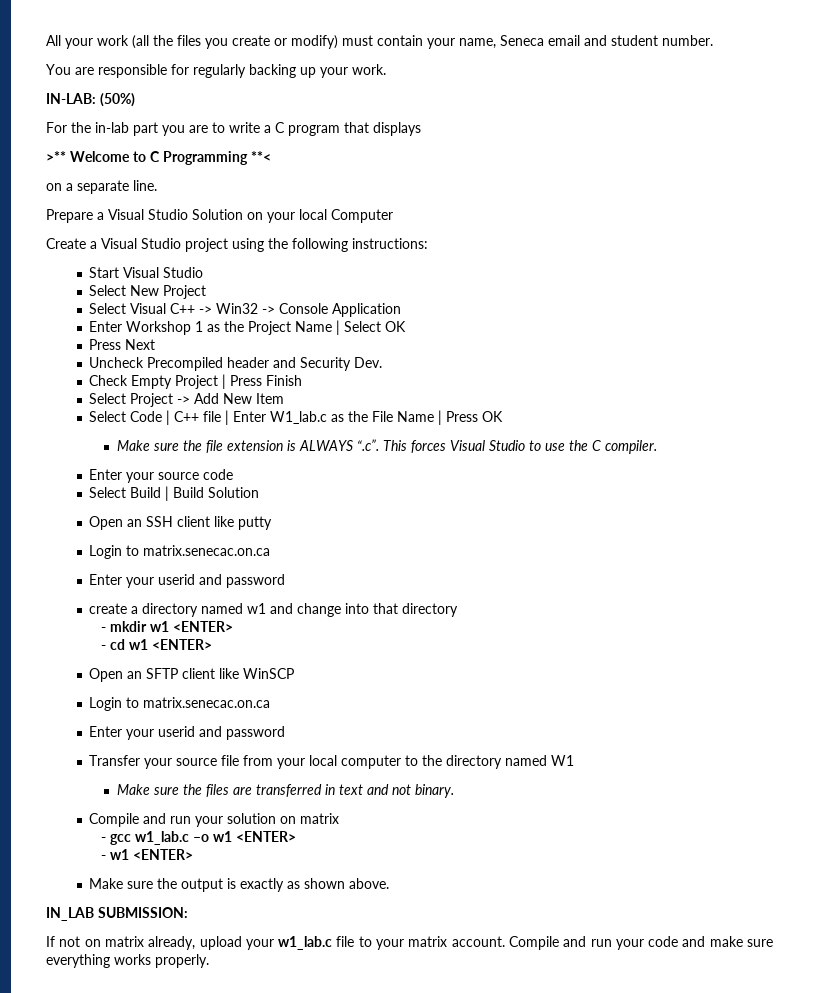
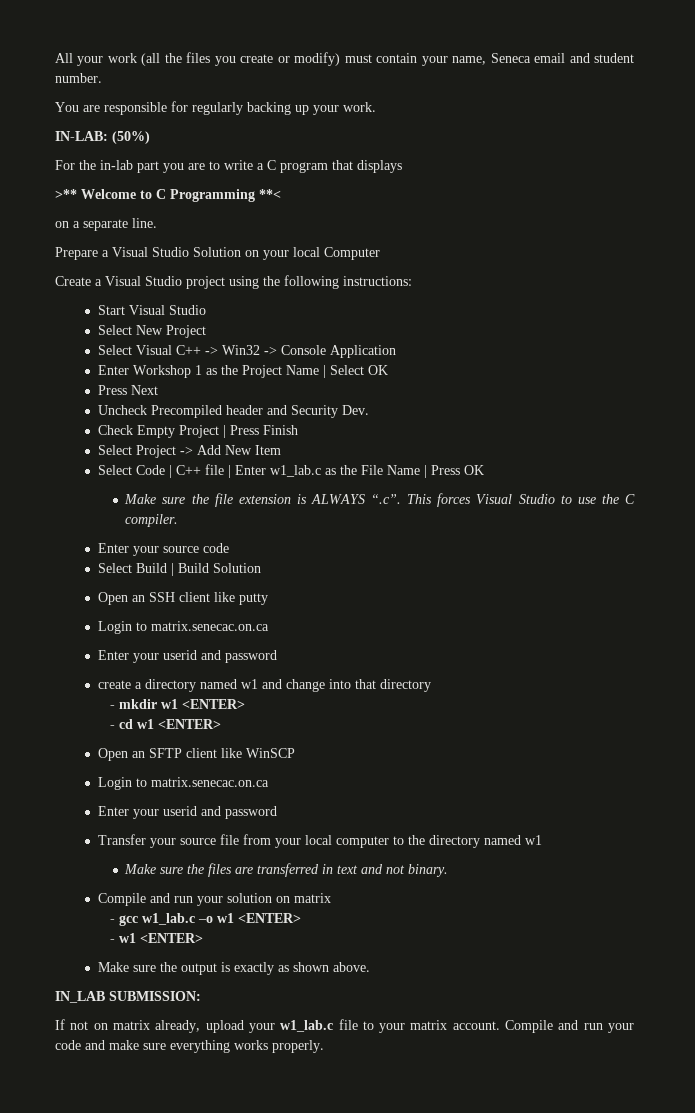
- Select Code | C++ file | Enter W1_lab.c as the File Name | Press OK
+ Select Code | C++ file | Enter w1_lab.c as the File Name | Press OK
- Transfer your source file from your local computer to the directory named W1
+ Transfer your source file from your local computer to the directory named w1

